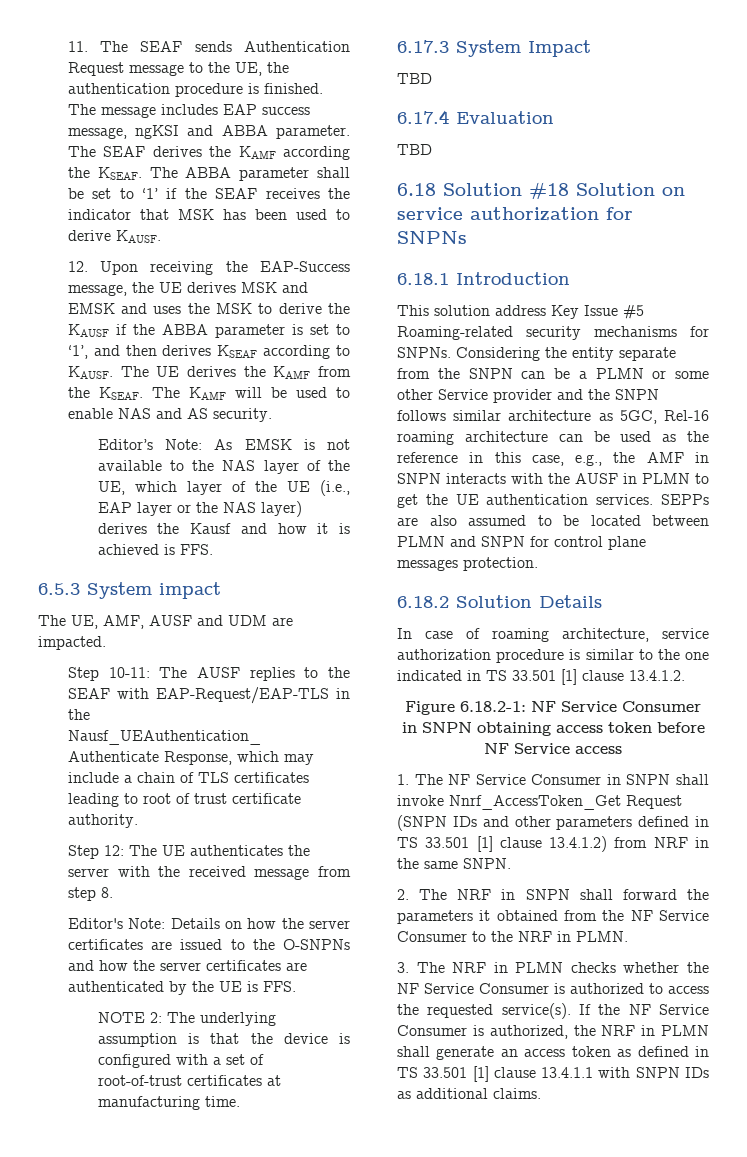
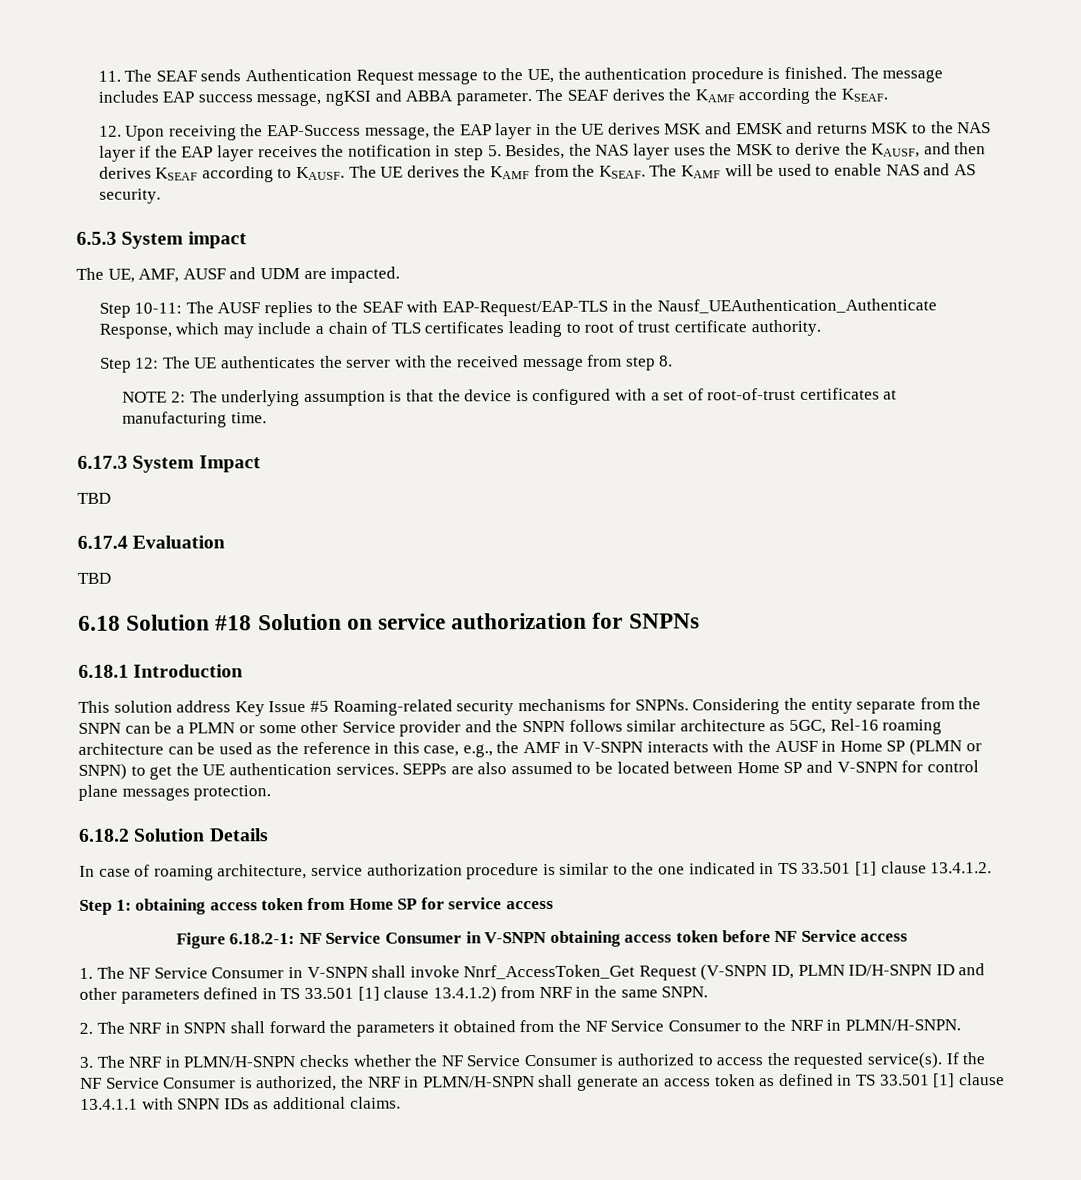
- The ABBA parameter shall be set to ‘1’ if the SEAF receives the indicator that MSK has been used to derive KAUSF.
- 12. Upon receiving the EAP-Success message, the UE derives MSK and EMSK and uses the MSK to derive the KAUSF if the ABBA parameter is set to ‘1’, and then derives KSEAF according to KAUSF.
+ 12. Upon receiving the EAP-Success message, the EAP layer in the UE derives MSK and EMSK and returns MSK to the NAS layer if the EAP layer receives the notification in step 5. Besides, the NAS layer uses the MSK to derive the KAUSF, and then derives KSEAF according to KAUSF.
- Editor’s Note: As EMSK is not available to the NAS layer of the UE, which layer of the UE (i.e., EAP layer or the NAS layer) derives the Kausf and how it is achieved is FFS.
- Editor's Note: Details on how the server certificates are issued to the O-SNPNs and how the server certificates are authenticated by the UE is FFS.
- Considering the entity separate from the SNPN can be a PLMN or some other Service provider and the SNPN follows similar architecture as 5GC, Rel-16 roaming architecture can be used as the reference in this case, e.g., the AMF in SNPN interacts with the AUSF in PLMN to get the UE authentication services.
+ Considering the entity separate from the SNPN can be a PLMN or some other Service provider and the SNPN follows similar architecture as 5GC, Rel-16 roaming architecture can be used as the reference in this case, e.g., the AMF in V-SNPN interacts with the AUSF in Home SP (PLMN or SNPN) to get the UE authentication services.
- SEPPs are also assumed to be located between PLMN and SNPN for control plane messages protection.
+ SEPPs are also assumed to be located between Home SP and V-SNPN for control plane messages protection.
+ Step 1: obtaining access token from Home SP for service access
- Figure 6.18.2-1: NF Service Consumer in SNPN obtaining access token before NF Service access
+ Figure 6.18.2-1: NF Service Consumer in V-SNPN obtaining access token before NF Service access
- 1. The NF Service Consumer in SNPN shall invoke Nnrf_AccessToken_Get Request (SNPN IDs and other parameters defined in TS 33.501 [1] clause 13.4.1.2) from NRF in the same SNPN.
+ 1. The NF Service Consumer in V-SNPN shall invoke Nnrf_AccessToken_Get Request (V-SNPN ID, PLMN ID/H-SNPN ID and other parameters defined in TS 33.501 [1] clause 13.4.1.2) from NRF in the same SNPN.
- 2. The NRF in SNPN shall forward the parameters it obtained from the NF Service Consumer to the NRF in PLMN.
+ 2. The NRF in SNPN shall forward the parameters it obtained from the NF Service Consumer to the NRF in PLMN/H-SNPN.
- 3. The NRF in PLMN checks whether the NF Service Consumer is authorized to access the requested service(s).
+ 3. The NRF in PLMN/H-SNPN checks whether the NF Service Consumer is authorized to access the requested service(s).
- If the NF Service Consumer is authorized, the NRF in PLMN shall generate an access token as defined in TS 33.501 [1] clause 13.4.1.1 with SNPN IDs as additional claims.
+ If the NF Service Consumer is authorized, the NRF in PLMN/H-SNPN shall generate an access token as defined in TS 33.501 [1] clause 13.4.1.1 with SNPN IDs as additional claims.

